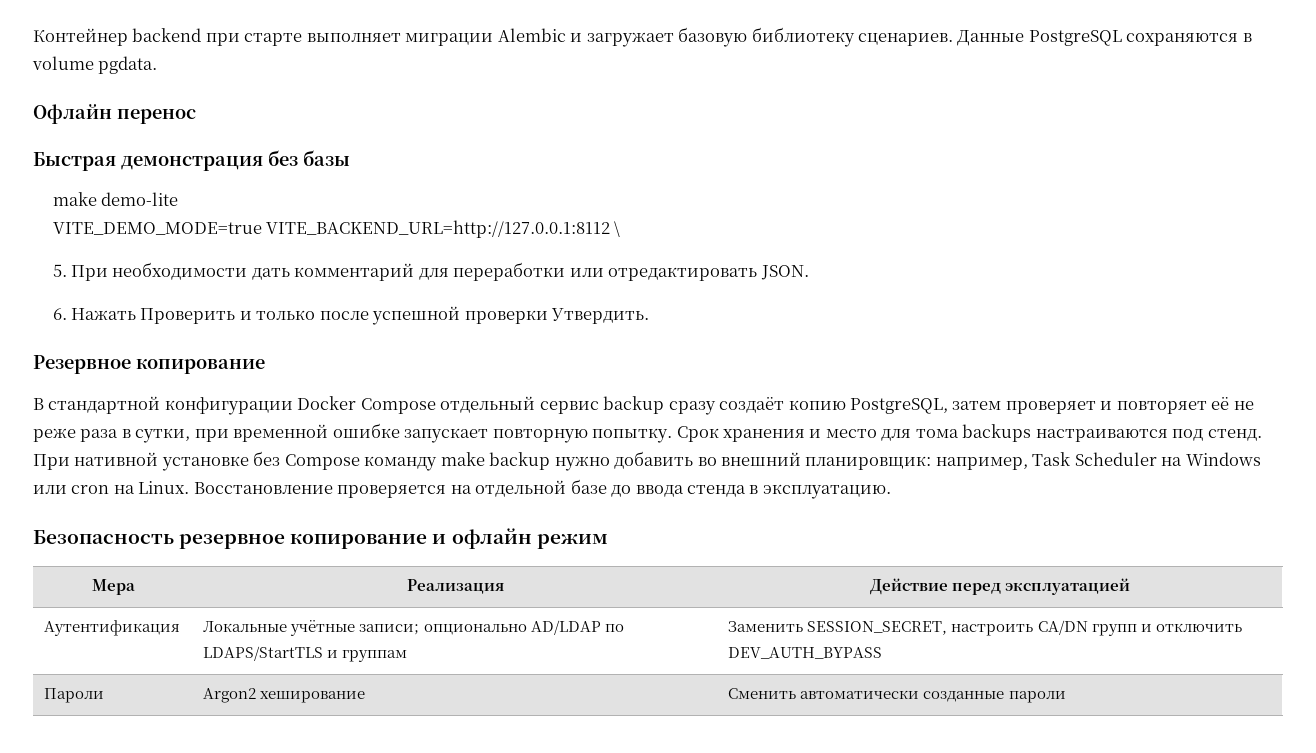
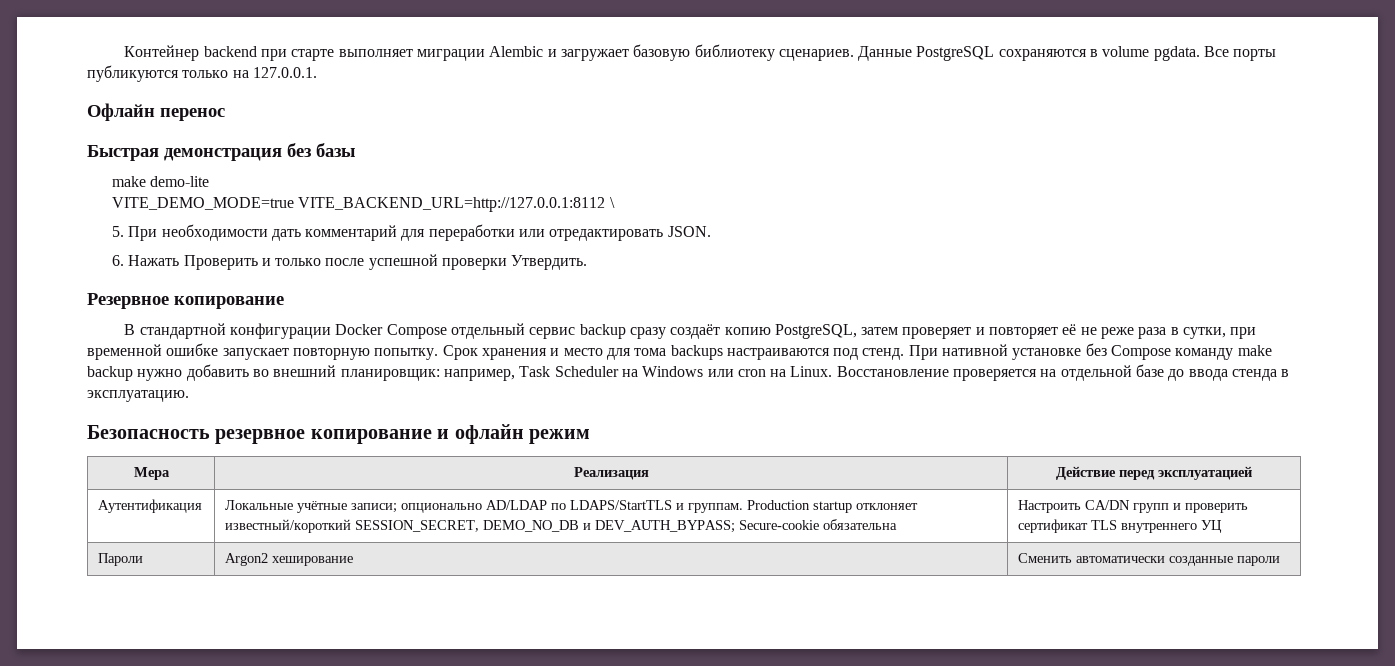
+ Все порты публикуются только на 127.0.0.1.
- Аутентификация | Локальные учётные записи; опционально AD/LDAP по LDAPS/StartTLS и группам | Заменить SESSION_SECRET, настроить CA/DN групп и отключить DEV_AUTH_BYPASS
+ Аутентификация | Локальные учётные записи; опционально AD/LDAP по LDAPS/StartTLS и группам. Production startup отклоняет известный/короткий SESSION_SECRET, DEMO_NO_DB и DEV_AUTH_BYPASS; Secure-cookie обязательна | Настроить CA/DN групп и проверить сертификат TLS внутреннего УЦ

